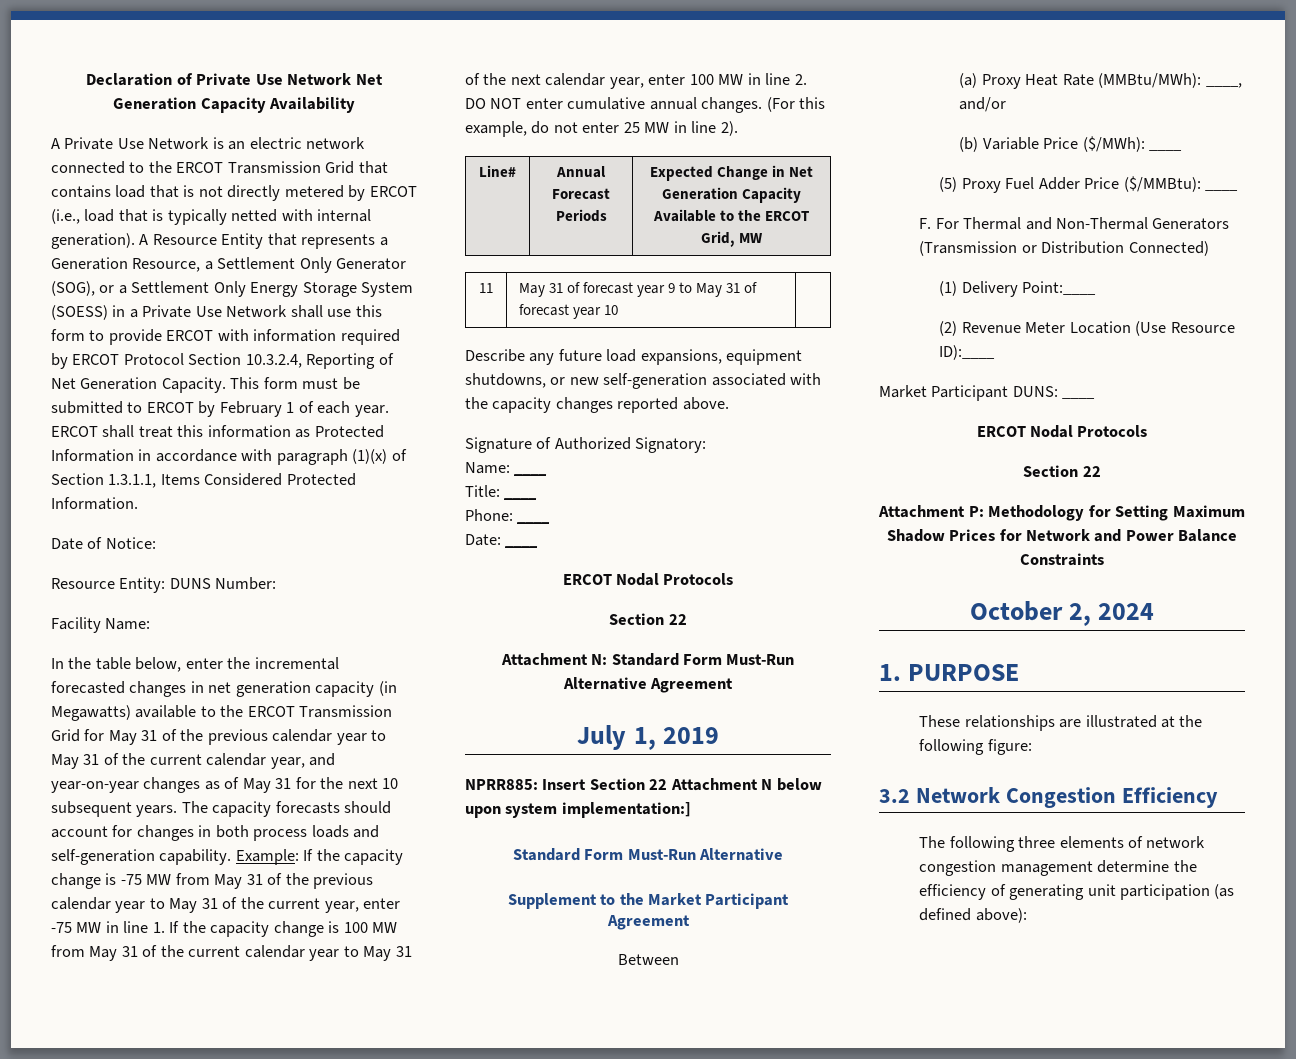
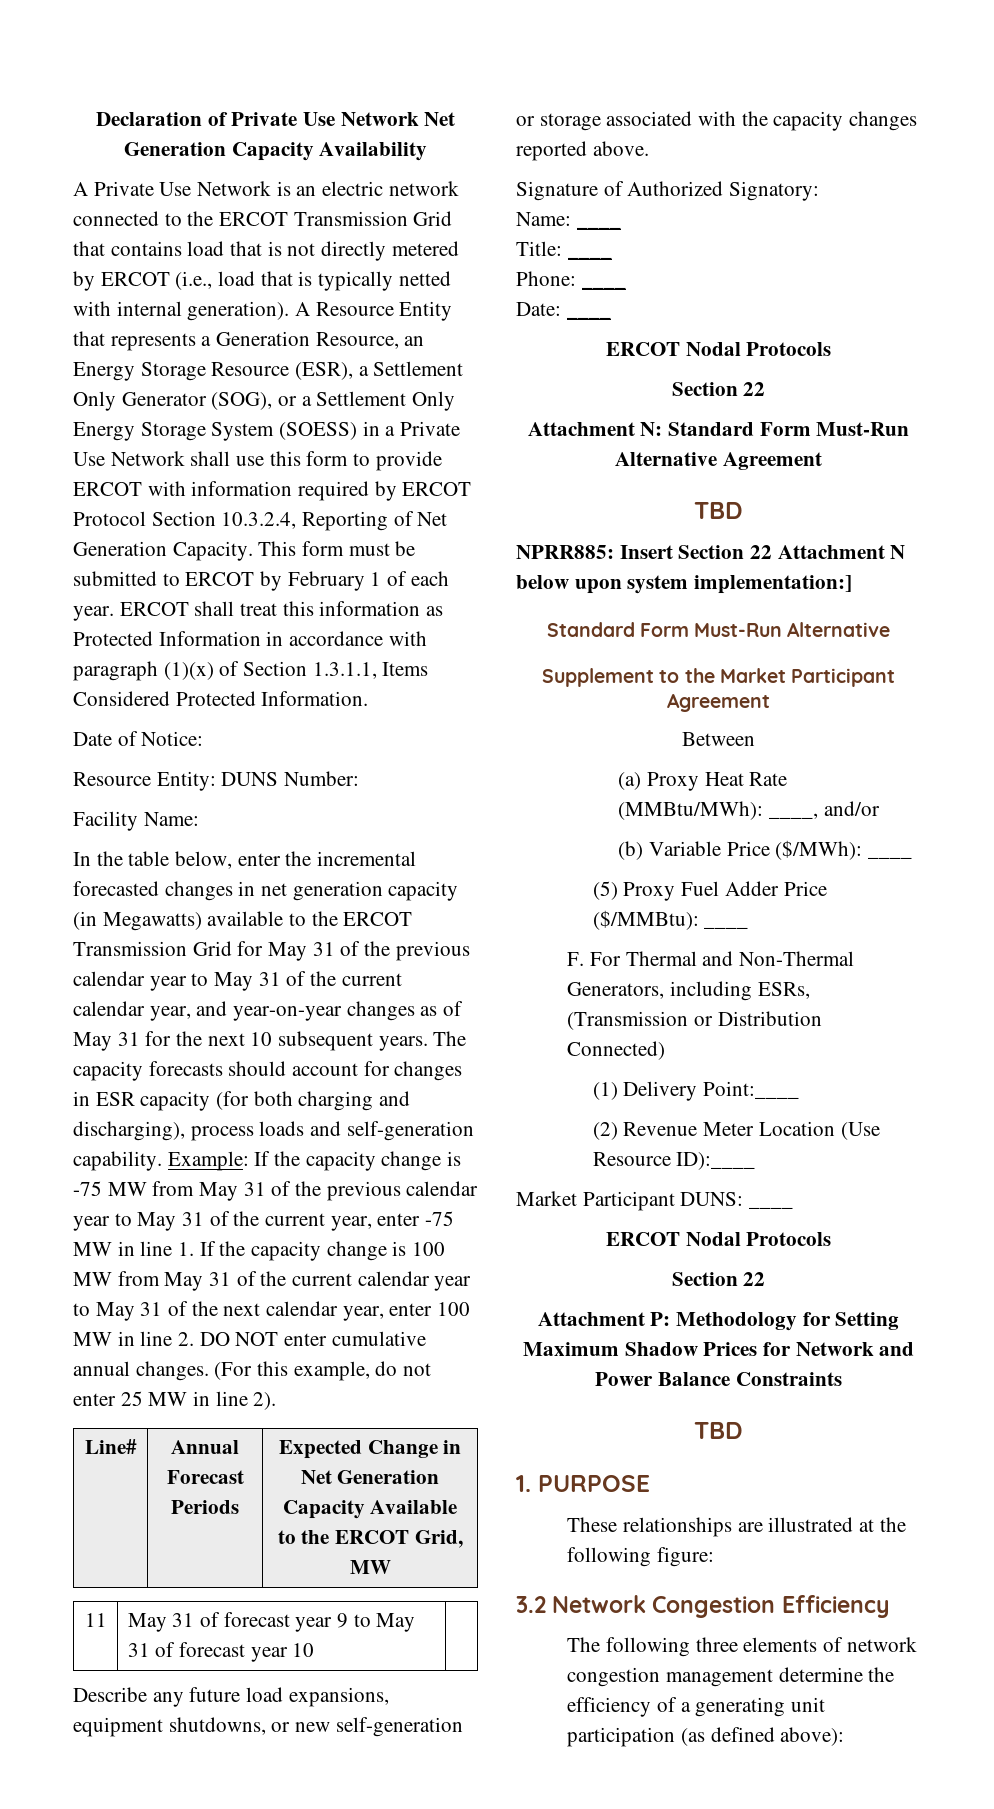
- A Resource Entity that represents a Generation Resource, a Settlement Only Generator (SOG), or a Settlement Only Energy Storage System (SOESS) in a Private Use Network shall use this form to provide ERCOT with information required by ERCOT Protocol Section 10.3.2.4, Reporting of Net Generation Capacity.
+ A Resource Entity that represents a Generation Resource, an Energy Storage Resource (ESR), a Settlement Only Generator (SOG), or a Settlement Only Energy Storage System (SOESS) in a Private Use Network shall use this form to provide ERCOT with information required by ERCOT Protocol Section 10.3.2.4, Reporting of Net Generation Capacity.
- The capacity forecasts should account for changes in both process loads and self-generation capability.
+ The capacity forecasts should account for changes in ESR capacity (for both charging and discharging), process loads and self-generation capability.
- Describe any future load expansions, equipment shutdowns, or new self-generation associated with the capacity changes reported above.
+ Describe any future load expansions, equipment shutdowns, or new self-generation or storage associated with the capacity changes reported above.
  Attachment N: Standard Form Must-Run Alternative Agreement
- July 1, 2019
+ TBD
- F. For Thermal and Non-Thermal Generators (Transmission or Distribution Connected)
+ F. For Thermal and Non-Thermal Generators, including ESRs, (Transmission or Distribution Connected)
  Attachment P: Methodology for Setting Maximum Shadow Prices for Network and Power Balance Constraints
- October 2, 2024
+ TBD
- The following three elements of network congestion management determine the efficiency of generating unit participation (as defined above):
+ The following three elements of network congestion management determine the efficiency of a generating unit participation (as defined above):

